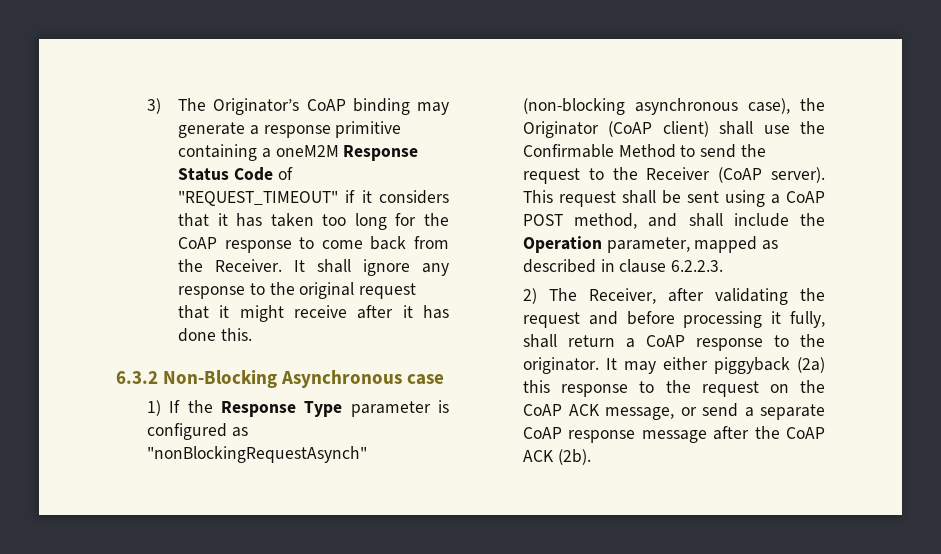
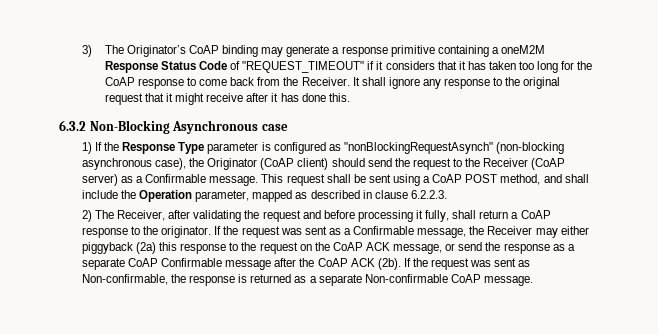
- 1) If the Response Type parameter is configured as "nonBlockingRequestAsynch" (non-blocking asynchronous case), the Originator (CoAP client) shall use the Confirmable Method to send the request to the Receiver (CoAP server).
+ 1) If the Response Type parameter is configured as "nonBlockingRequestAsynch" (non-blocking asynchronous case), the Originator (CoAP client) should send the request to the Receiver (CoAP server) as a Confirmable message.
- It may either piggyback (2a) this response to the request on the CoAP ACK message, or send a separate CoAP response message after the CoAP ACK (2b).
+ If the request was sent as a Confirmable message, the Receiver may either piggyback (2a) this response to the request on the CoAP ACK message, or send the response as a separate CoAP Confirmable message after the CoAP ACK (2b).
+ If the request was sent as Non-confirmable, the response is returned as a separate Non-confirmable CoAP message.

